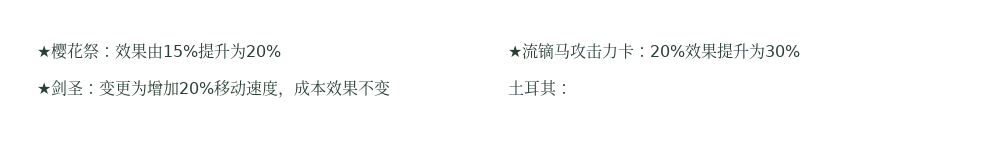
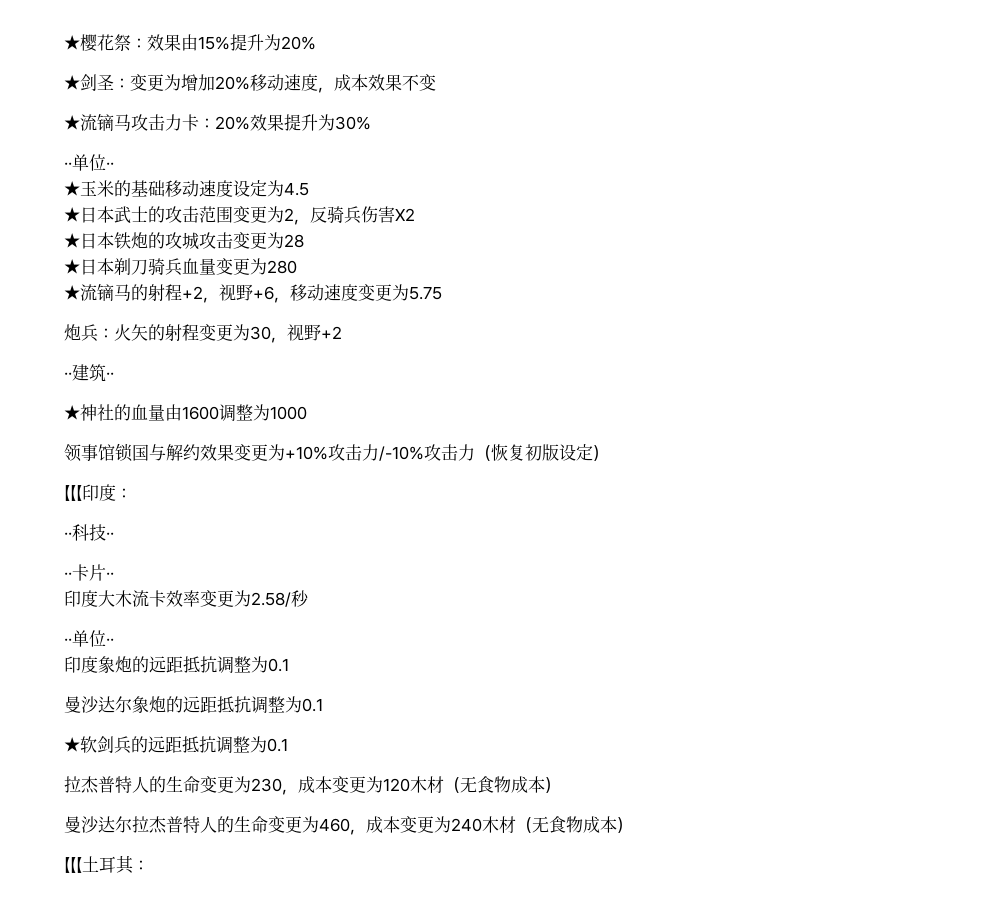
  ★流镝马攻击力卡：20%效果提升为30%
- 土耳其：
+ ··单位··
+ ★玉米的基础移动速度设定为4.5
+ ★日本武士的攻击范围变更为2，反骑兵伤害X2
+ ★日本铁炮的攻城攻击变更为28
+ ★日本剃刀骑兵血量变更为280
+ ★流镝马的射程+2，视野+6，移动速度变更为5.75
+ 炮兵：火矢的射程变更为30，视野+2
+ ··建筑··
+ ★神社的血量由1600调整为1000
+ 领事馆锁国与解约效果变更为+10%攻击力/-10%攻击力（恢复初版设定）
+ 【【【印度：
+ ··科技··
+ ··卡片··
+ 印度大木流卡效率变更为2.58/秒
+ ··单位··
+ 印度象炮的远距抵抗调整为0.1
+ 曼沙达尔象炮的远距抵抗调整为0.1
+ ★软剑兵的远距抵抗调整为0.1
+ 拉杰普特人的生命变更为230，成本变更为120木材（无食物成本）
+ 曼沙达尔拉杰普特人的生命变更为460，成本变更为240木材（无食物成本）
+ 【【【土耳其：

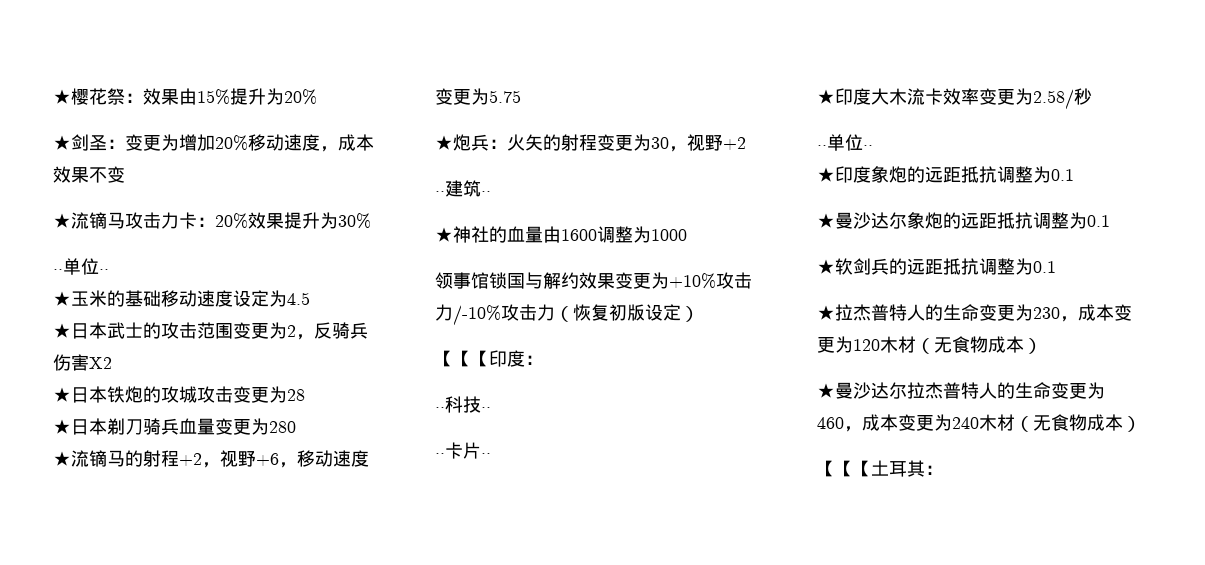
- 炮兵：火矢的射程变更为30，视野+2
+ ★炮兵：火矢的射程变更为30，视野+2
- 印度大木流卡效率变更为2.58/秒
+ ★印度大木流卡效率变更为2.58/秒
- 印度象炮的远距抵抗调整为0.1
+ ★印度象炮的远距抵抗调整为0.1
- 曼沙达尔象炮的远距抵抗调整为0.1
+ ★曼沙达尔象炮的远距抵抗调整为0.1
- 拉杰普特人的生命变更为230，成本变更为120木材（无食物成本）
+ ★拉杰普特人的生命变更为230，成本变更为120木材（无食物成本）
- 曼沙达尔拉杰普特人的生命变更为460，成本变更为240木材（无食物成本）
+ ★曼沙达尔拉杰普特人的生命变更为460，成本变更为240木材（无食物成本）

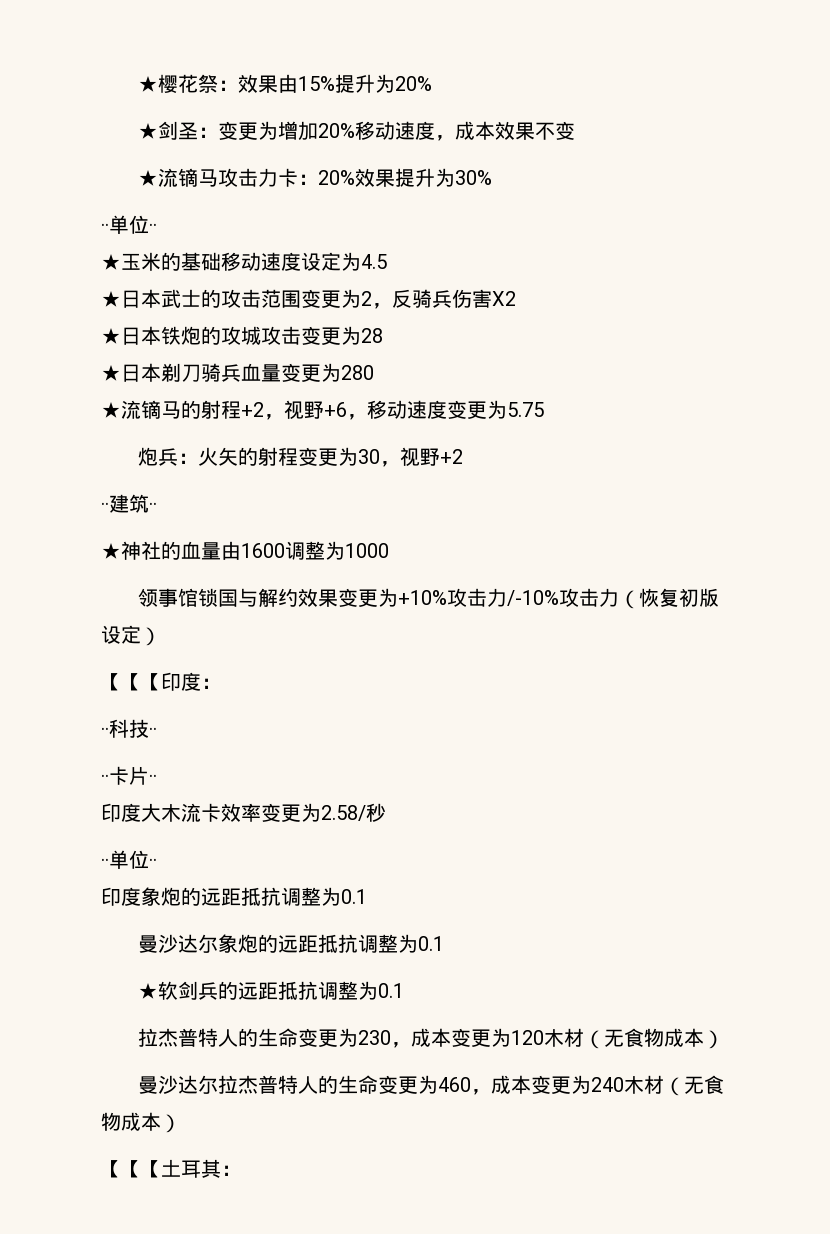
- ★炮兵：火矢的射程变更为30，视野+2
+ 炮兵：火矢的射程变更为30，视野+2
- ★印度大木流卡效率变更为2.58/秒
+ 印度大木流卡效率变更为2.58/秒
- ★印度象炮的远距抵抗调整为0.1
+ 印度象炮的远距抵抗调整为0.1
- ★曼沙达尔象炮的远距抵抗调整为0.1
+ 曼沙达尔象炮的远距抵抗调整为0.1
- ★拉杰普特人的生命变更为230，成本变更为120木材（无食物成本）
+ 拉杰普特人的生命变更为230，成本变更为120木材（无食物成本）
- ★曼沙达尔拉杰普特人的生命变更为460，成本变更为240木材（无食物成本）
+ 曼沙达尔拉杰普特人的生命变更为460，成本变更为240木材（无食物成本）

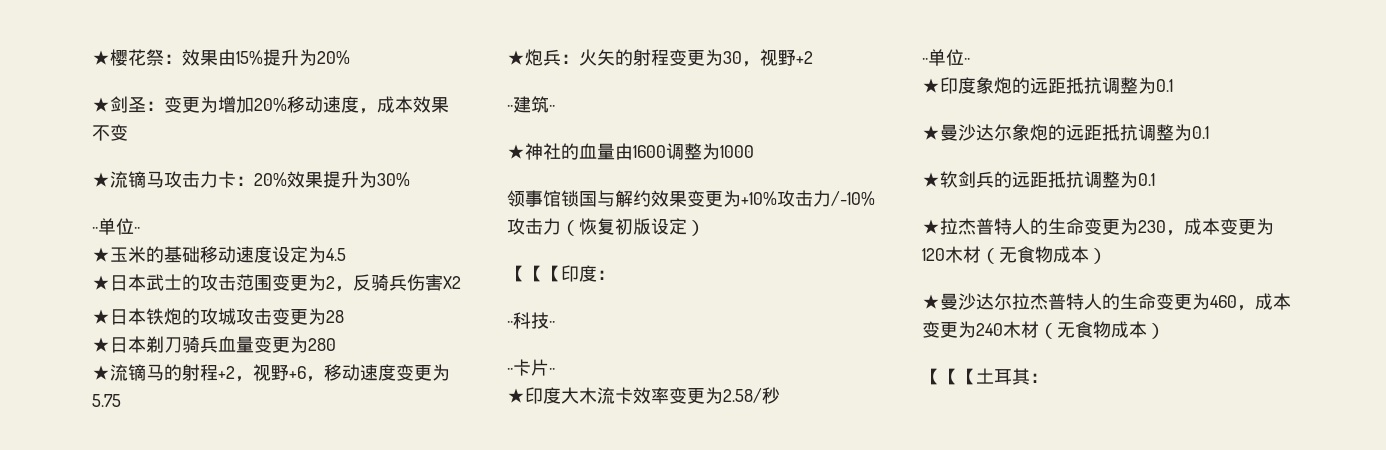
- 炮兵：火矢的射程变更为30，视野+2
+ ★炮兵：火矢的射程变更为30，视野+2
- 印度大木流卡效率变更为2.58/秒
+ ★印度大木流卡效率变更为2.58/秒
- 印度象炮的远距抵抗调整为0.1
+ ★印度象炮的远距抵抗调整为0.1
- 曼沙达尔象炮的远距抵抗调整为0.1
+ ★曼沙达尔象炮的远距抵抗调整为0.1
- 拉杰普特人的生命变更为230，成本变更为120木材（无食物成本）
+ ★拉杰普特人的生命变更为230，成本变更为120木材（无食物成本）
- 曼沙达尔拉杰普特人的生命变更为460，成本变更为240木材（无食物成本）
+ ★曼沙达尔拉杰普特人的生命变更为460，成本变更为240木材（无食物成本）

